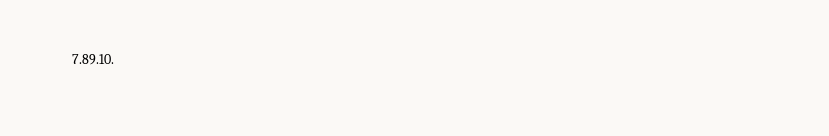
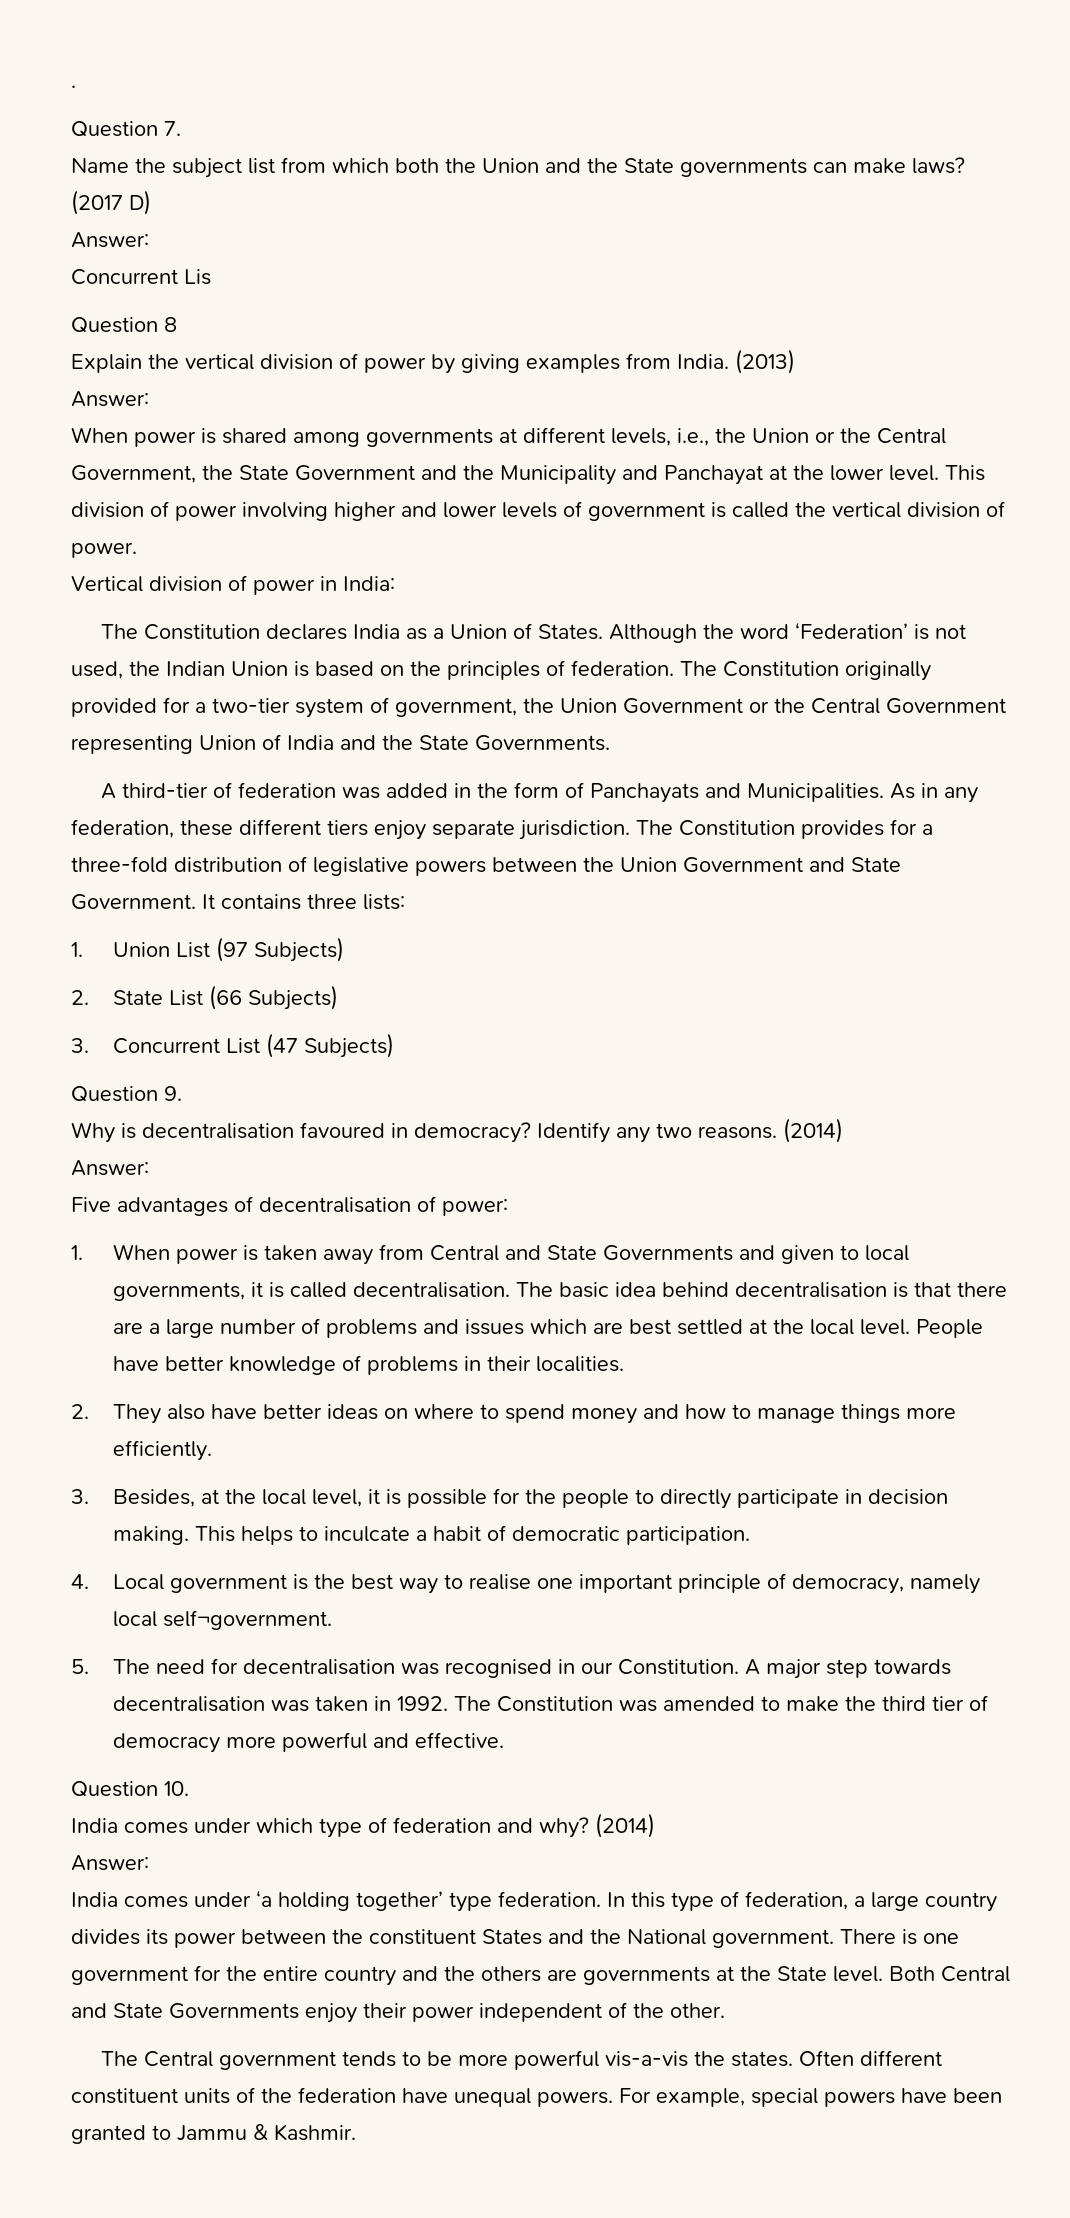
- 7.89.10.
+ .
+ Question 7.
+ Name the subject list from which both the Union and the State governments can make laws? (2017 D)
+ Answer:
+ Concurrent Lis
+ Question 8
+ Explain the vertical division of power by giving examples from India. (2013)
+ Answer:
+ When power is shared among governments at different levels, i.e., the Union or the Central Government, the State Government and the Municipality and Panchayat at the lower level. This division of power involving higher and lower levels of government is called the vertical division of power.
+ Vertical division of power in India:
+ The Constitution declares India as a Union of States. Although the word ‘Federation’ is not used, the Indian Union is based on the principles of federation. The Constitution originally provided for a two-tier system of government, the Union Government or the Central Government representing Union of India and the State Governments.
+ A third-tier of federation was added in the form of Panchayats and Municipalities. As in any federation, these different tiers enjoy separate jurisdiction. The Constitution provides for a three-fold distribution of legislative powers between the Union Government and State Government. It contains three lists:
+ 1. Union List (97 Subjects)
+ 2. State List (66 Subjects)
+ 3. Concurrent List (47 Subjects)
+ Question 9.
+ Why is decentralisation favoured in democracy? Identify any two reasons. (2014)
+ Answer:
+ Five advantages of decentralisation of power:
+ 1. When power is taken away from Central and State Governments and given to local governments, it is called decentralisation. The basic idea behind decentralisation is that there are a large number of problems and issues which are best settled at the local level. People have better knowledge of problems in their localities.
+ 2. They also have better ideas on where to spend money and how to manage things more efficiently.
+ 3. Besides, at the local level, it is possible for the people to directly participate in decision making. This helps to inculcate a habit of democratic participation.
+ 4. Local government is the best way to realise one important principle of democracy, namely local self¬government.
+ 5. The need for decentralisation was recognised in our Constitution. A major step towards decentralisation was taken in 1992. The Constitution was amended to make the third tier of democracy more powerful and effective.
+ Question 10.
+ India comes under which type of federation and why? (2014)
+ Answer:
+ India comes under ‘a holding together’ type federation. In this type of federation, a large country divides its power between the constituent States and the National government. There is one government for the entire country and the others are governments at the State level. Both Central and State Governments enjoy their power independent of the other.
+ The Central government tends to be more powerful vis-a-vis the states. Often different constituent units of the federation have unequal powers. For example, special powers have been granted to Jammu & Kashmir.

